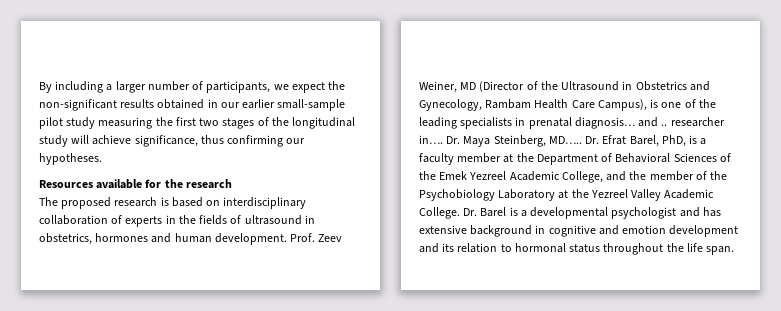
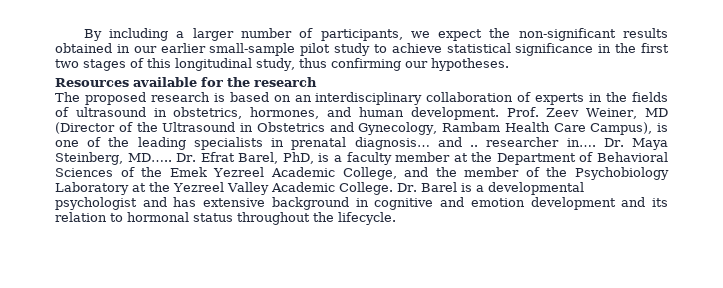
- By including a larger number of participants, we expect the non-significant results obtained in our earlier small-sample pilot study measuring the first two stages of the longitudinal study will achieve significance, thus confirming our hypotheses.
+ By including a larger number of participants, we expect the non-significant results obtained in our earlier small-sample pilot study to achieve statistical significance in the first two stages of this longitudinal study, thus confirming our hypotheses.
- The proposed research is based on interdisciplinary collaboration of experts in the fields of ultrasound in obstetrics, hormones and human development.
+ The proposed research is based on an interdisciplinary collaboration of experts in the fields of ultrasound in obstetrics, hormones, and human development.
- Dr. Barel is a developmental psychologist and has extensive background in cognitive and emotion development and its relation to hormonal status throughout the life span.
+ Dr. Barel is a developmental psychologist and has extensive background in cognitive and emotion development and its relation to hormonal status throughout the lifecycle.

